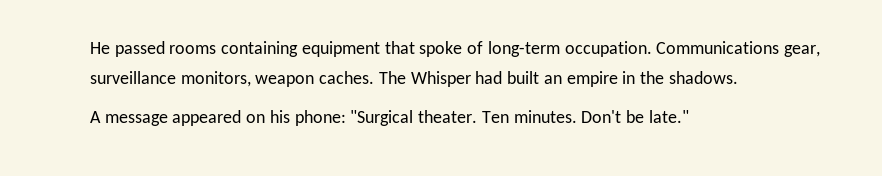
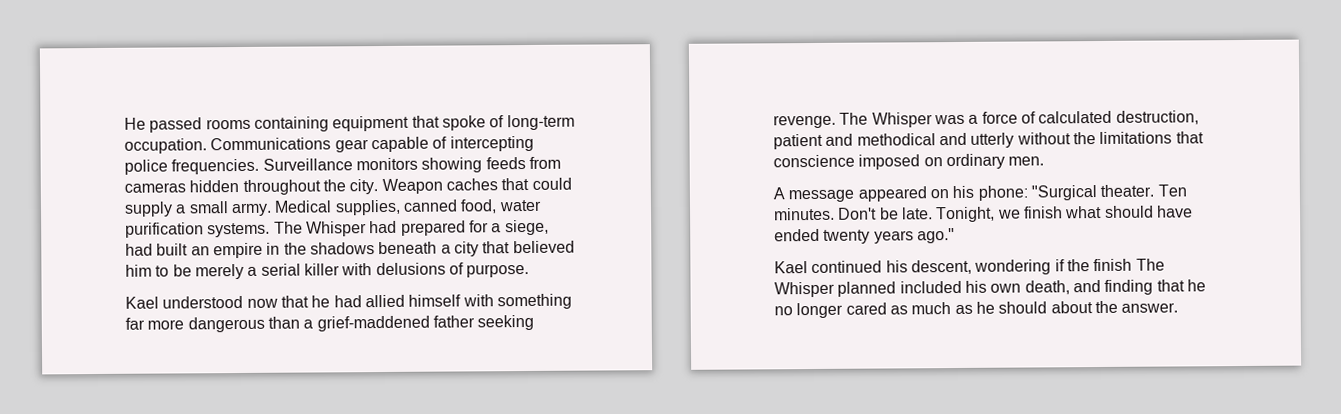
- Communications gear, surveillance monitors, weapon caches. The Whisper had built an empire in the shadows.
+ Communications gear capable of intercepting police frequencies. Surveillance monitors showing feeds from cameras hidden throughout the city. Weapon caches that could supply a small army. Medical supplies, canned food, water purification systems. The Whisper had prepared for a siege, had built an empire in the shadows beneath a city that believed him to be merely a serial killer with delusions of purpose.
+ Kael understood now that he had allied himself with something far more dangerous than a grief-maddened father seeking revenge. The Whisper was a force of calculated destruction, patient and methodical and utterly without the limitations that conscience imposed on ordinary men.
- Don't be late."
+ Don't be late. Tonight, we finish what should have ended twenty years ago."
+ Kael continued his descent, wondering if the finish The Whisper planned included his own death, and finding that he no longer cared as much as he should about the answer.

